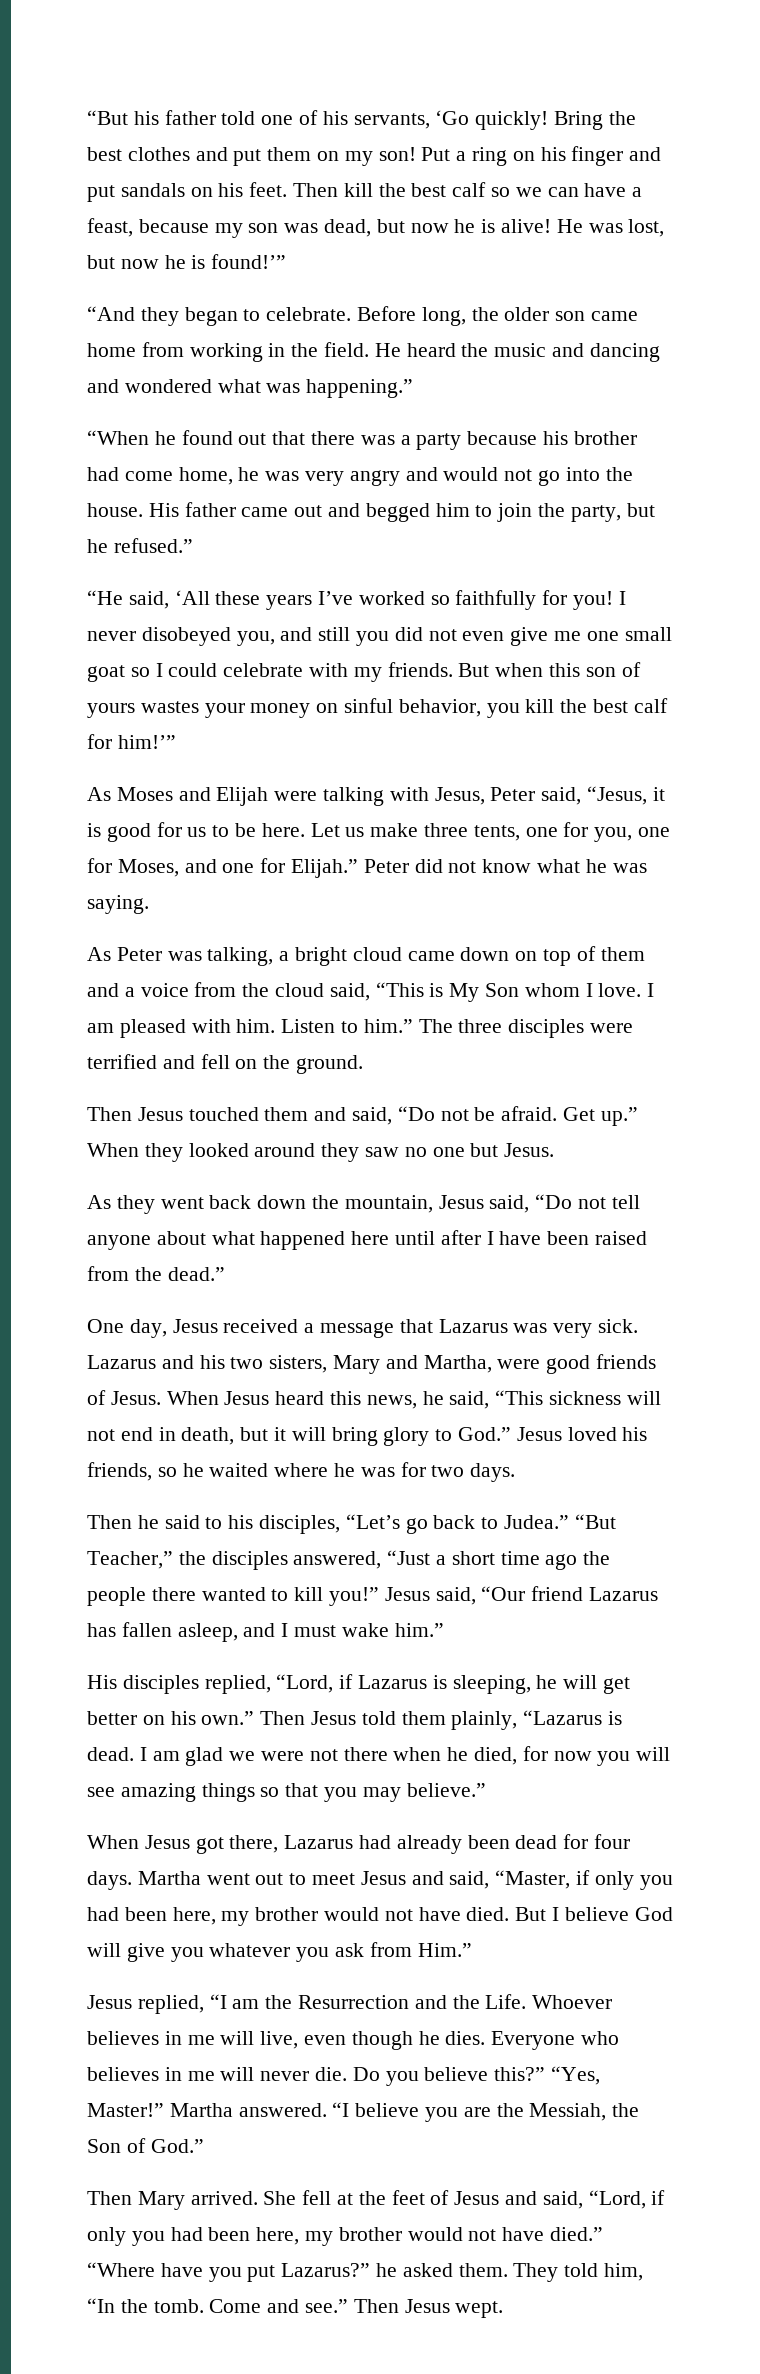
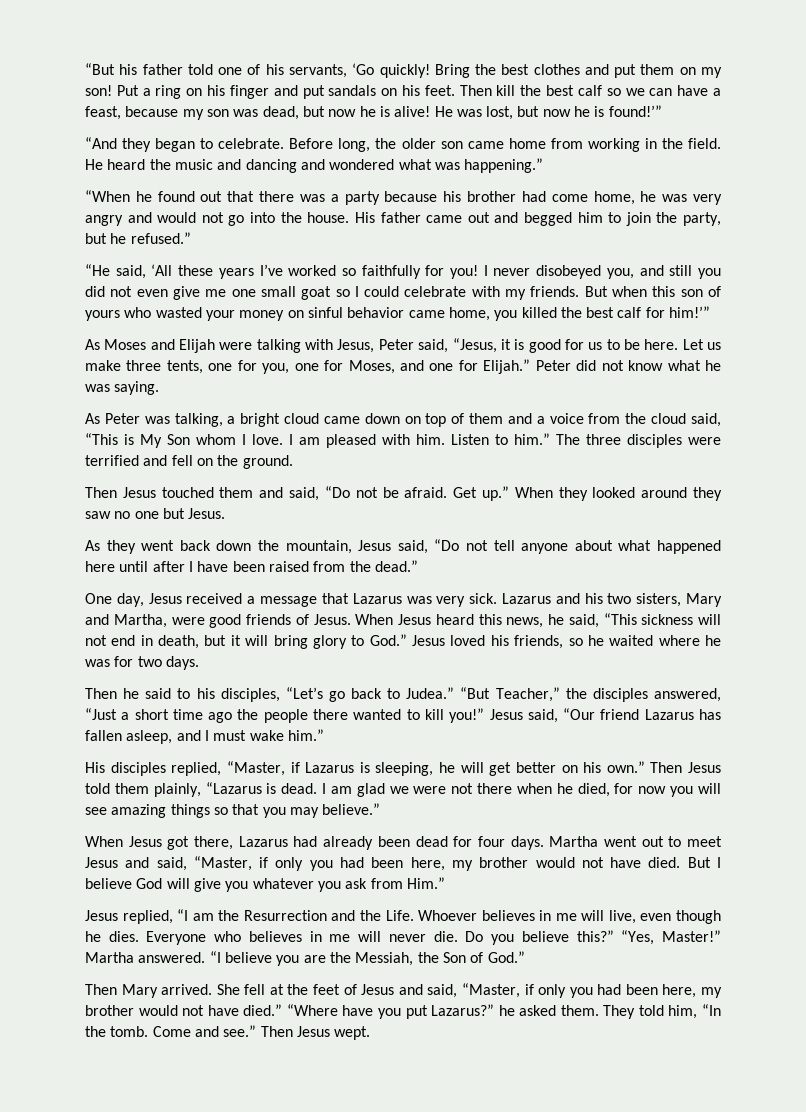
- But when this son of yours wastes your money on sinful behavior, you kill the best calf for him!’”
+ But when this son of yours who wasted your money on sinful behavior came home, you killed the best calf for him!’”
- His disciples replied, “Lord, if Lazarus is sleeping, he will get better on his own.”
+ His disciples replied, “Master, if Lazarus is sleeping, he will get better on his own.”
- She fell at the feet of Jesus and said, “Lord, if only you had been here, my brother would not have died.”
+ She fell at the feet of Jesus and said, “Master, if only you had been here, my brother would not have died.”

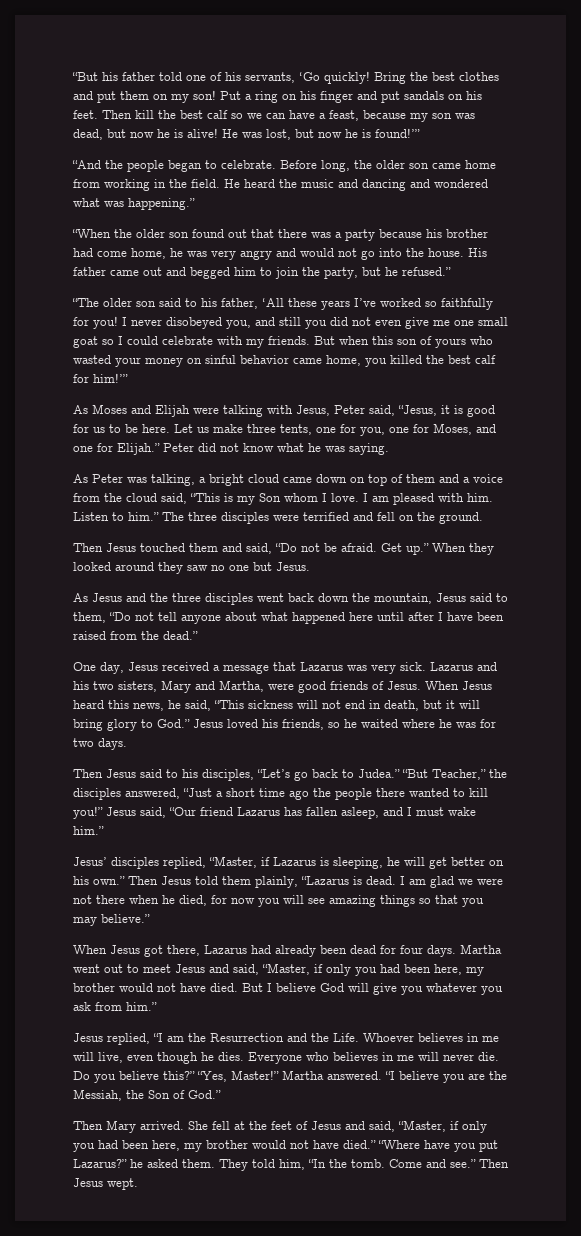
- “And they began to celebrate.
+ “And the people began to celebrate.
- “When he found out that there was a party because his brother had come home, he was very angry and would not go into the house.
+ “When the older son found out that there was a party because his brother had come home, he was very angry and would not go into the house.
- “He said, ‘All these years I’ve worked so faithfully for you!
+ “The older son said to his father, ‘All these years I’ve worked so faithfully for you!
- As Peter was talking, a bright cloud came down on top of them and a voice from the cloud said, “This is My Son whom I love.
+ As Peter was talking, a bright cloud came down on top of them and a voice from the cloud said, “This is my Son whom I love.
- As they went back down the mountain, Jesus said, “Do not tell anyone about what happened here until after I have been raised from the dead.”
+ As Jesus and the three disciples went back down the mountain, Jesus said to them, “Do not tell anyone about what happened here until after I have been raised from the dead.”
- Then he said to his disciples, “Let’s go back to Judea.”
+ Then Jesus said to his disciples, “Let’s go back to Judea.”
- His disciples replied, “Master, if Lazarus is sleeping, he will get better on his own.”
+ Jesus’ disciples replied, “Master, if Lazarus is sleeping, he will get better on his own.”
- But I believe God will give you whatever you ask from Him.”
+ But I believe God will give you whatever you ask from him.”

